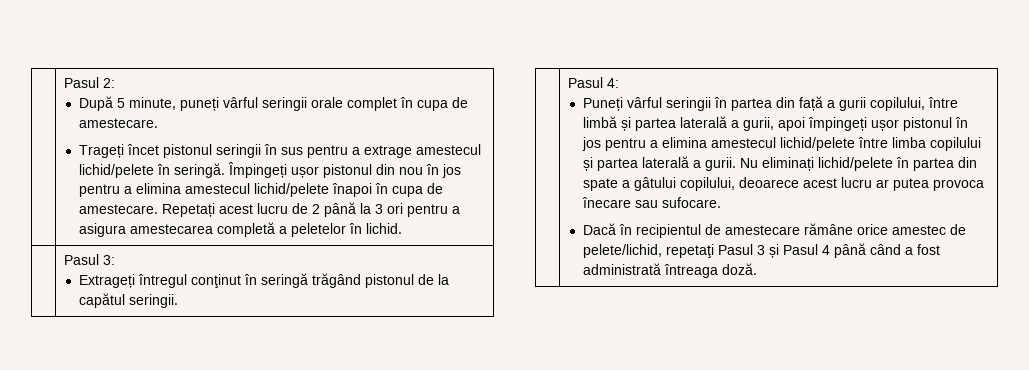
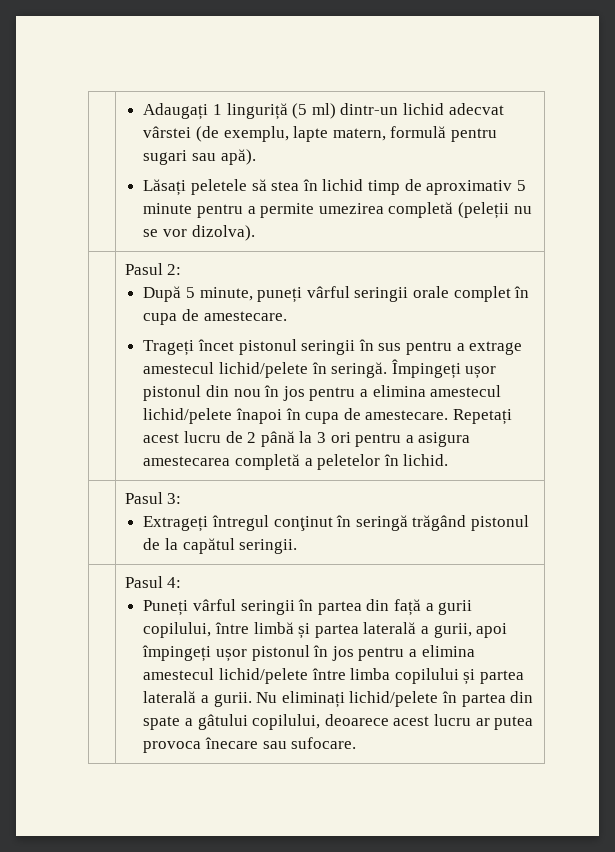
+ Adaugați 1 linguriță (5 ml) dintr-un lichid adecvat vârstei (de exemplu, lapte matern, formulă pentru sugari sau apă).
+ Lăsați peletele să stea în lichid timp de aproximativ 5 minute pentru a permite umezirea completă (peleții nu se vor dizolva).
- Dacă în recipientul de amestecare rămâne orice amestec de pelete/lichid, repetaţi Pasul 3 și Pasul 4 până când a fost administrată întreaga doză.

